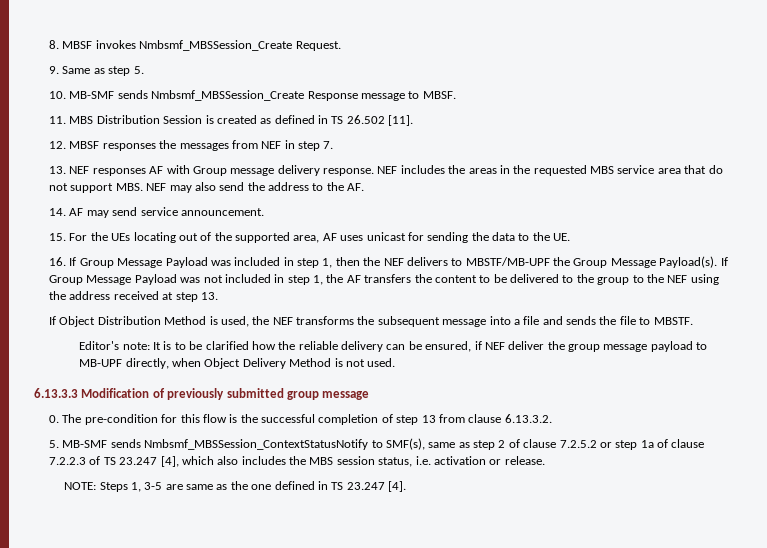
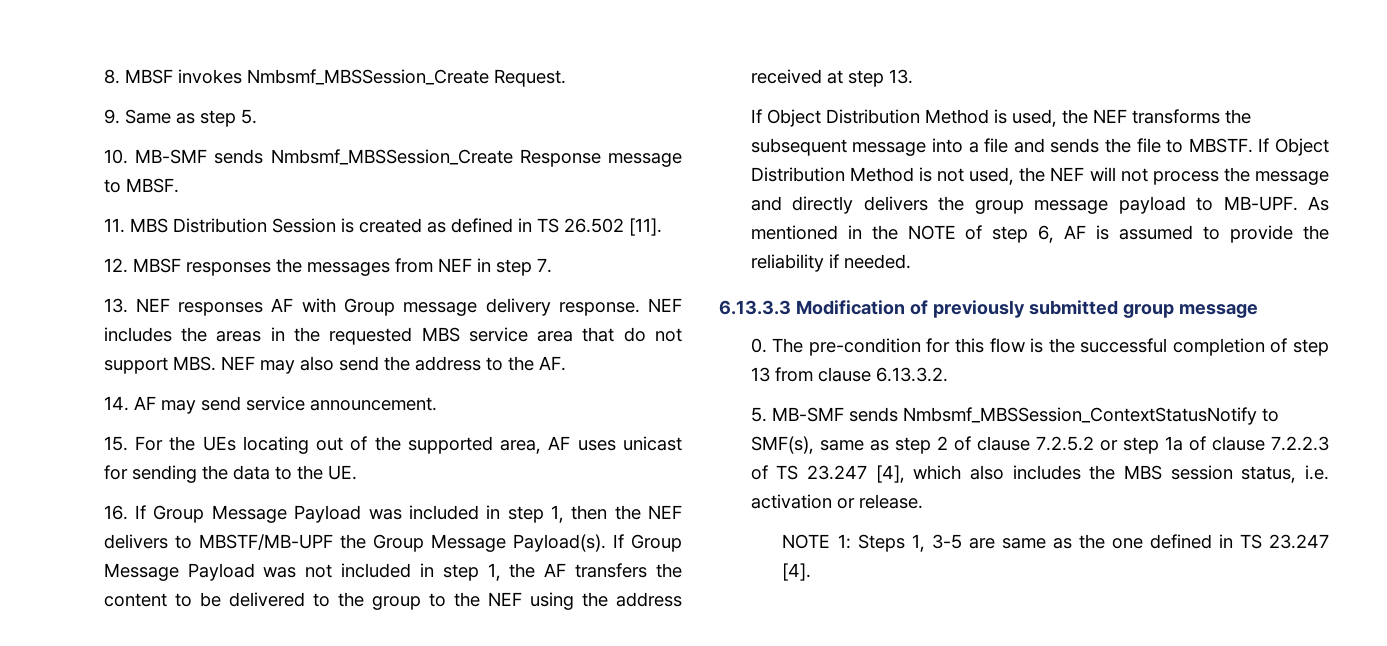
- If Object Distribution Method is used, the NEF transforms the subsequent message into a file and sends the file to MBSTF.
- Editor's note: It is to be clarified how the reliable delivery can be ensured, if NEF deliver the group message payload to MB-UPF directly, when Object Delivery Method is not used.
+ If Object Distribution Method is used, the NEF transforms the subsequent message into a file and sends the file to MBSTF. If Object Distribution Method is not used, the NEF will not process the message and directly delivers the group message payload to MB-UPF. As mentioned in the NOTE of step 6, AF is assumed to provide the reliability if needed.
- NOTE: Steps 1, 3-5 are same as the one defined in TS 23.247 [4].
+ NOTE 1: Steps 1, 3-5 are same as the one defined in TS 23.247 [4].

